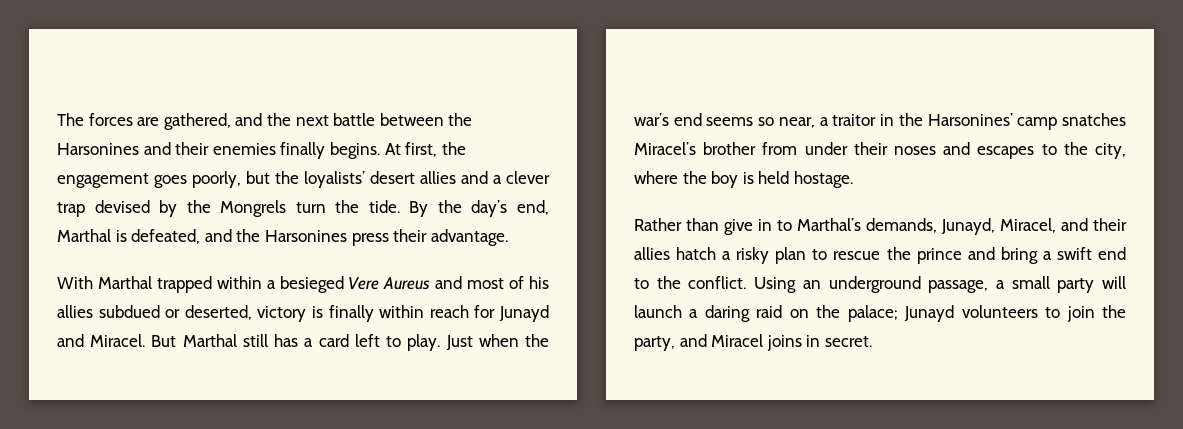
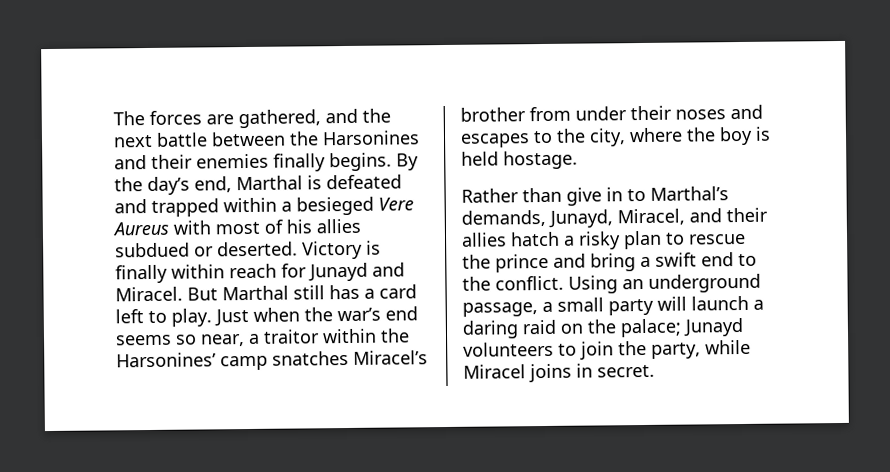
- At first, the engagement goes poorly, but the loyalists’ desert allies and a clever trap devised by the Mongrels turn the tide.
- By the day’s end, Marthal is defeated, and the Harsonines press their advantage.
- With Marthal trapped within a besieged Vere Aureus and most of his allies subdued or deserted, victory is finally within reach for Junayd and Miracel.
+ By the day’s end, Marthal is defeated and trapped within a besieged Vere Aureus with most of his allies subdued or deserted. Victory is finally within reach for Junayd and Miracel.
- Just when the war’s end seems so near, a traitor in the Harsonines’ camp snatches Miracel’s brother from under their noses and escapes to the city, where the boy is held hostage.
+ Just when the war’s end seems so near, a traitor within the Harsonines’ camp snatches Miracel’s brother from under their noses and escapes to the city, where the boy is held hostage.
- Using an underground passage, a small party will launch a daring raid on the palace; Junayd volunteers to join the party, and Miracel joins in secret.
+ Using an underground passage, a small party will launch a daring raid on the palace; Junayd volunteers to join the party, while Miracel joins in secret.

